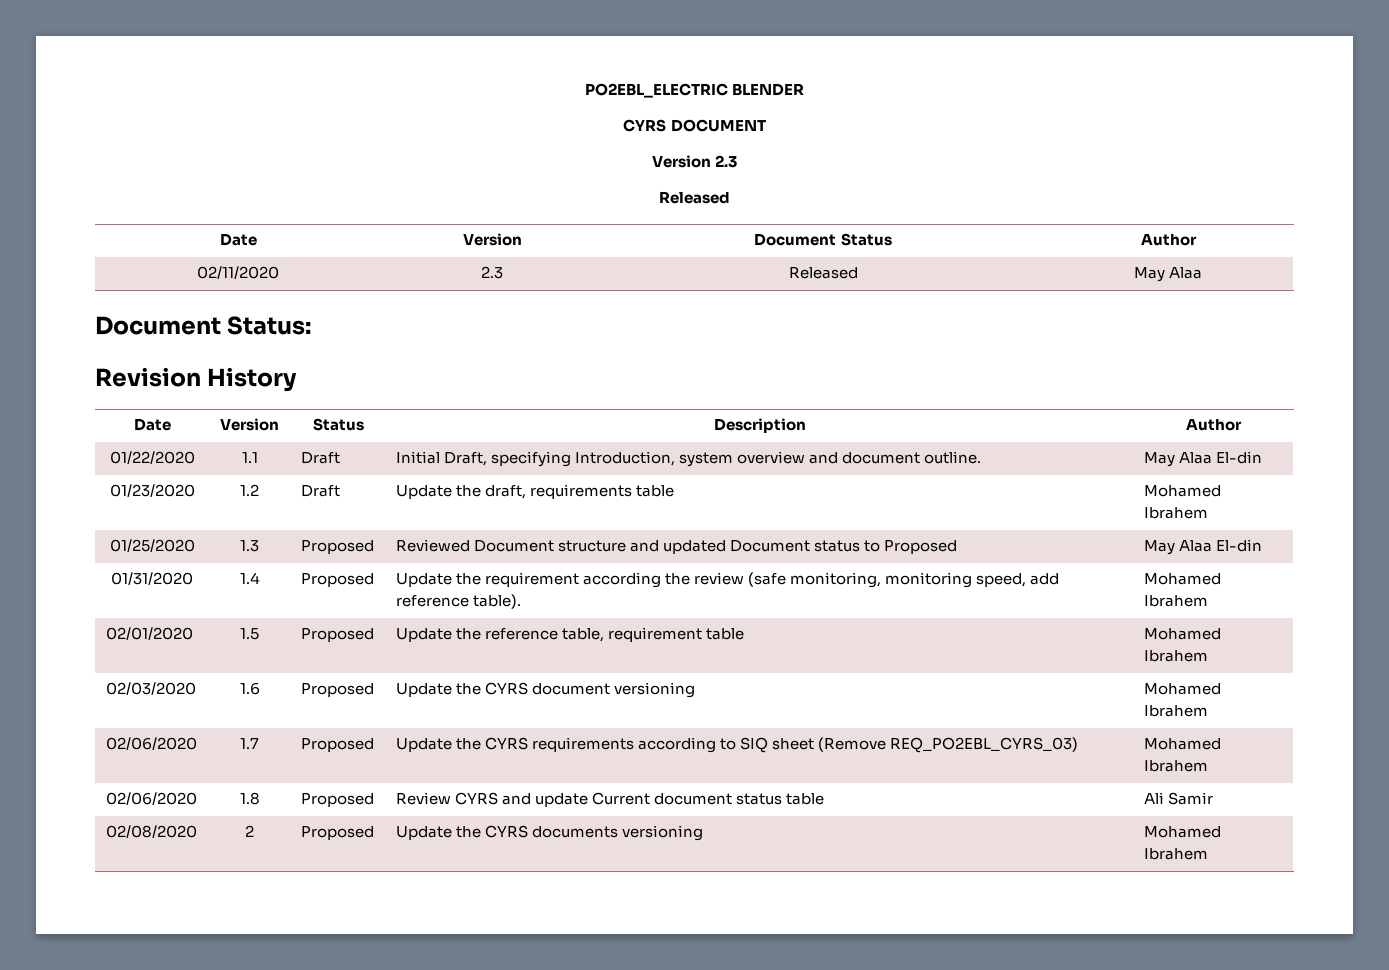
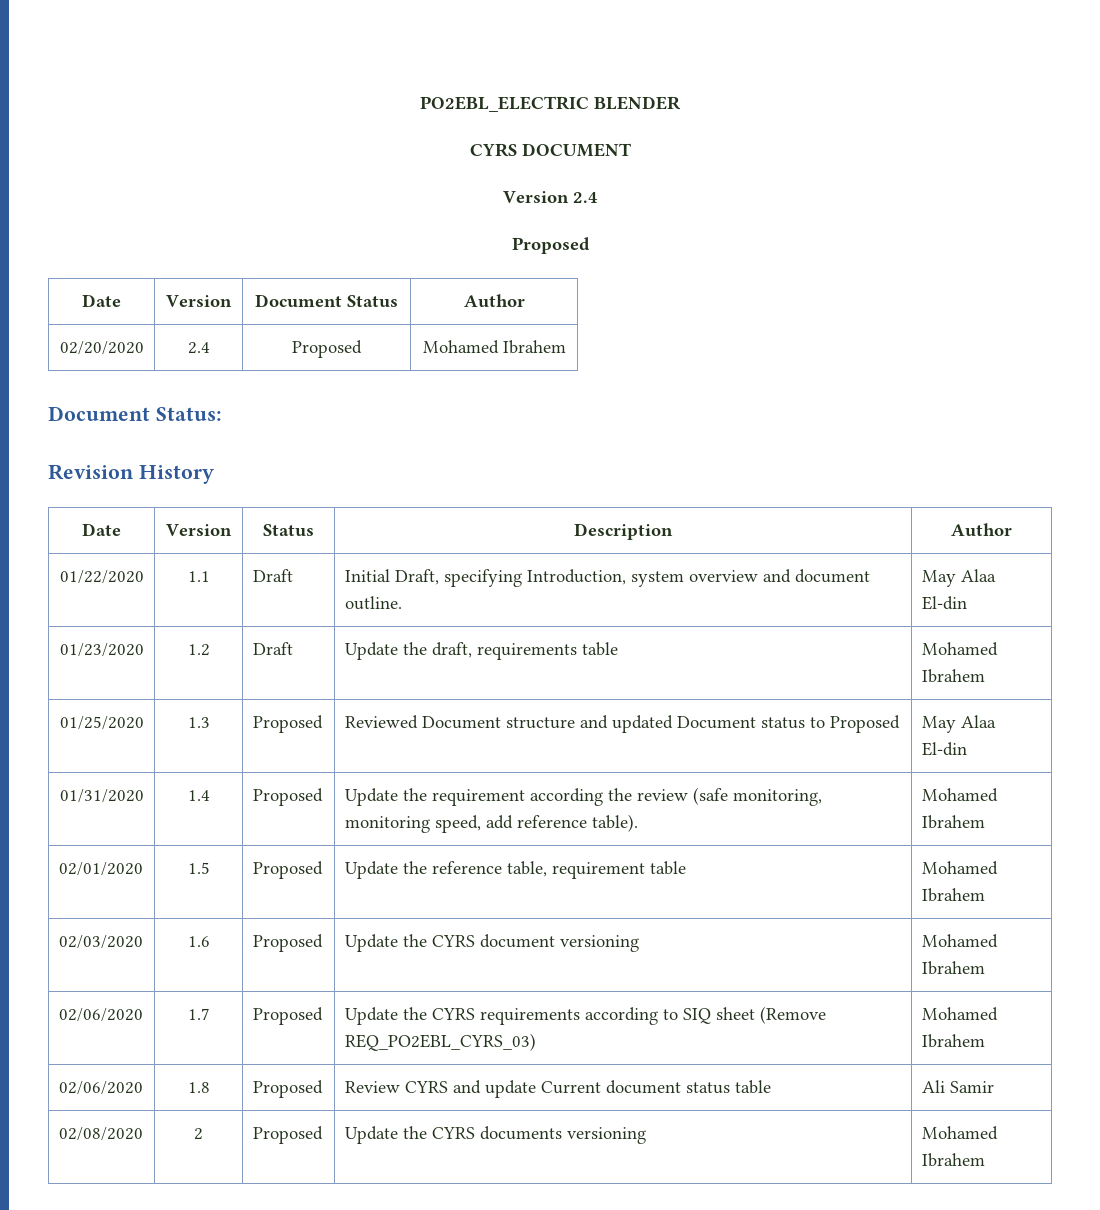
- Version 2.3
- Released
+ Version 2.4
+ Proposed
- 02/11/2020 | 2.3 | Released | May Alaa
+ 02/20/2020 | 2.4 | Proposed | Mohamed Ibrahem

